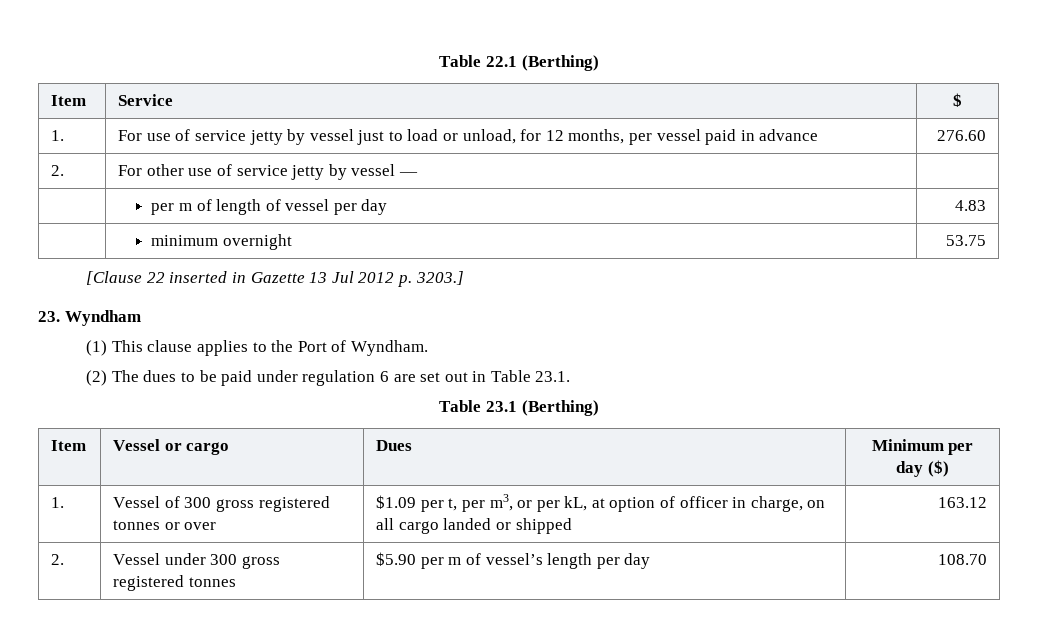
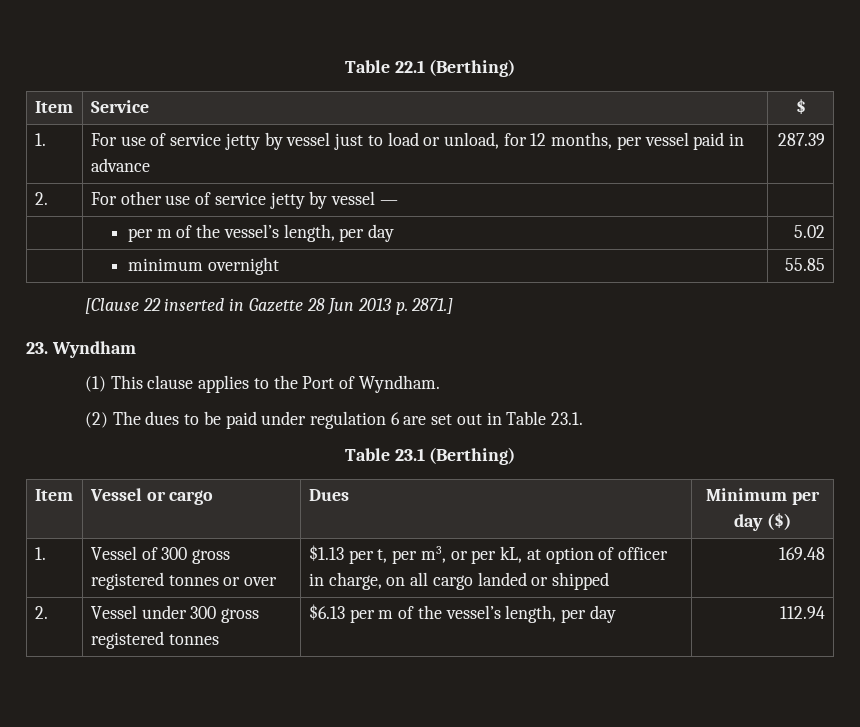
- 1. | For use of service jetty by vessel just to load or unload, for 12 months, per vessel paid in advance | 276.60
+ 1. | For use of service jetty by vessel just to load or unload, for 12 months, per vessel paid in advance | 287.39
- | per m of length of vessel per day | 4.83
+ | per m of the vessel’s length, per day | 5.02
- | minimum overnight | 53.75
+ | minimum overnight | 55.85
- [Clause 22 inserted in Gazette 13 Jul 2012 p. 3203.]
+ [Clause 22 inserted in Gazette 28 Jun 2013 p. 2871.]
- 1. | Vessel of 300 gross registered tonnes or over | $1.09 per t, per m3, or per kL, at option of officer in charge, on all cargo landed or shipped | 163.12
+ 1. | Vessel of 300 gross registered tonnes or over | $1.13 per t, per m3, or per kL, at option of officer in charge, on all cargo landed or shipped | 169.48
- 2. | Vessel under 300 gross registered tonnes | $5.90 per m of vessel’s length per day | 108.70
+ 2. | Vessel under 300 gross registered tonnes | $6.13 per m of the vessel’s length, per day | 112.94

